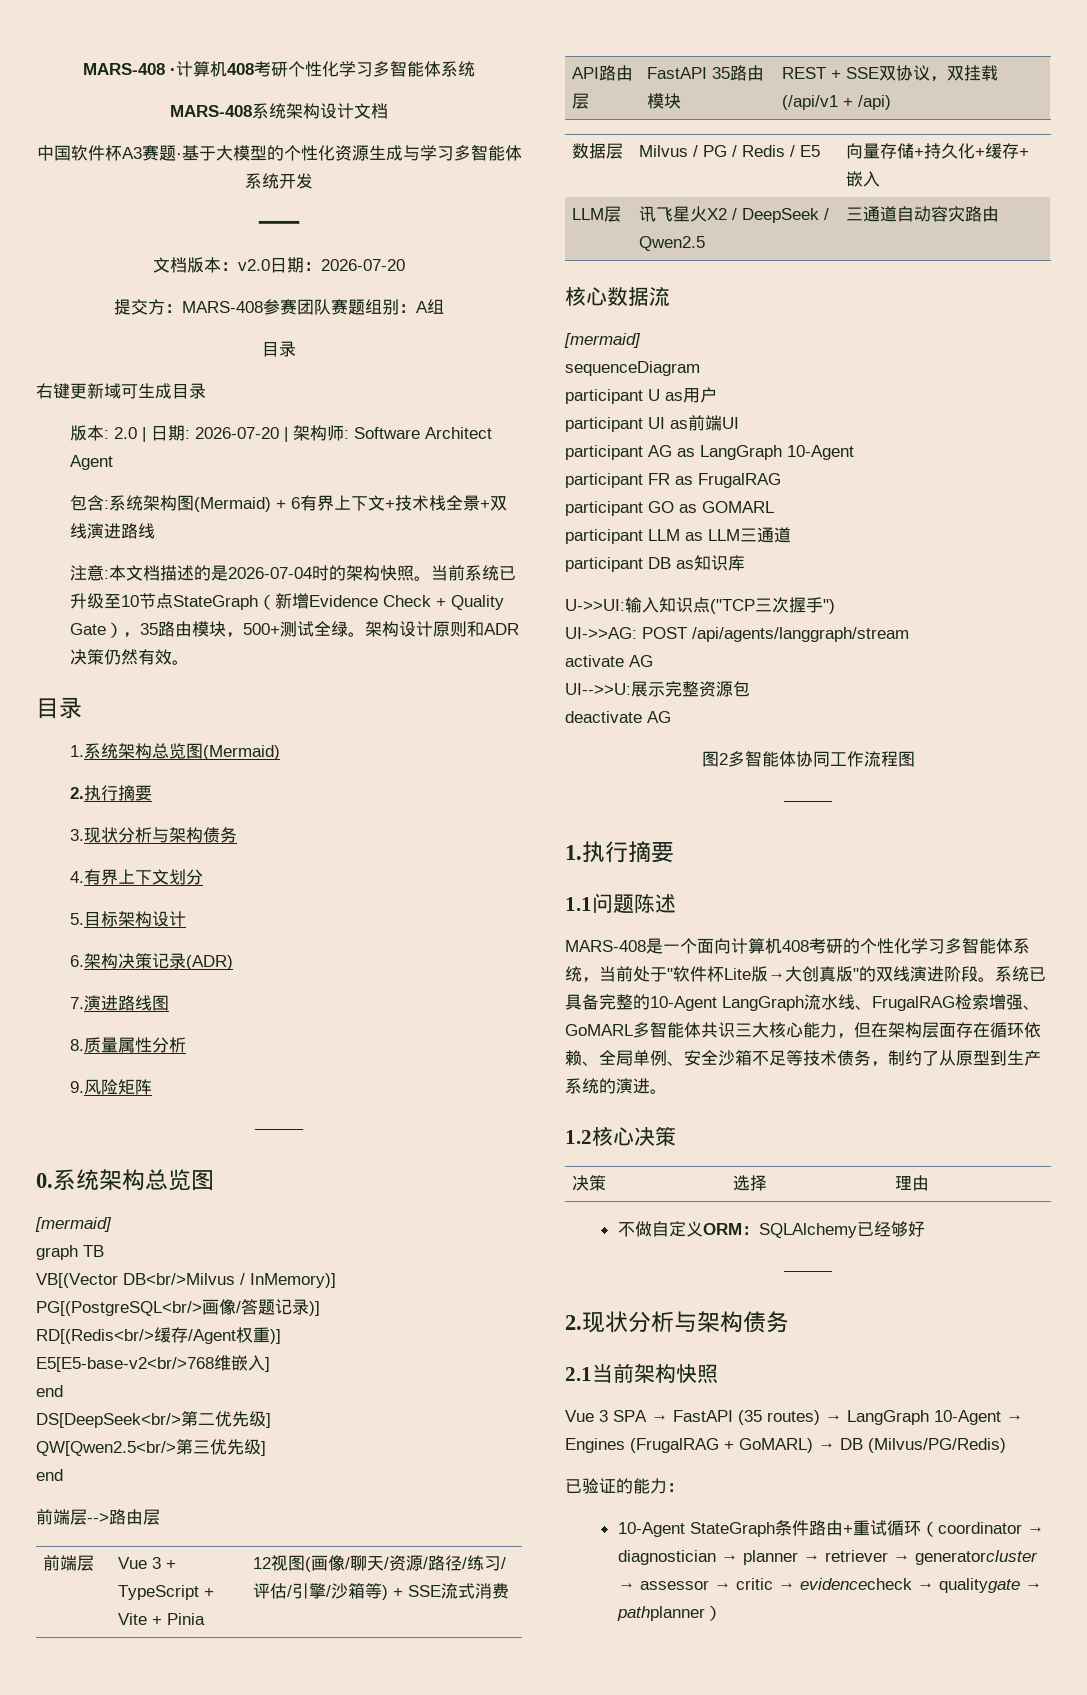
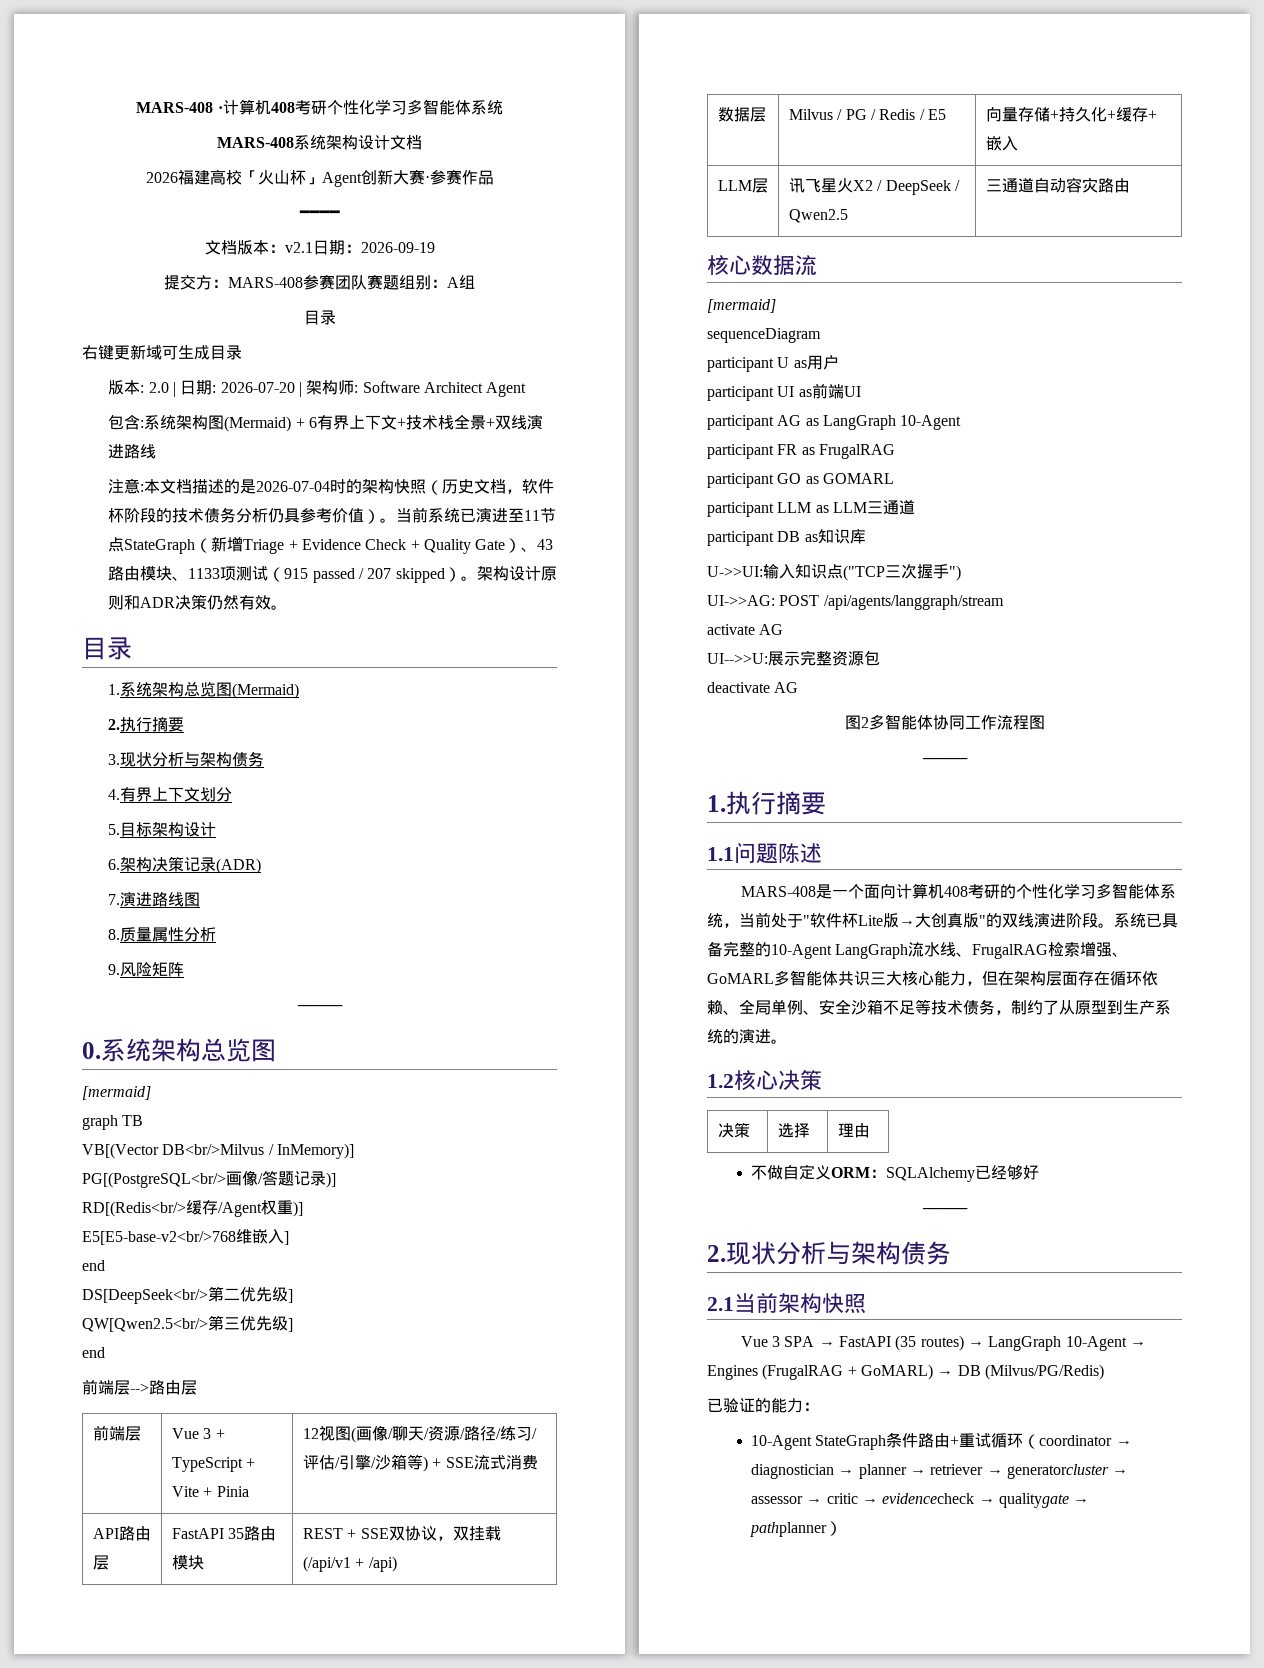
- 中国软件杯A3赛题·基于大模型的个性化资源生成与学习多智能体系统开发
+ 2026福建高校「火山杯」Agent创新大赛·参赛作品
- 文档版本：v2.0日期：2026-07-20
+ 文档版本：v2.1日期：2026-09-19
- 注意:本文档描述的是2026-07-04时的架构快照。
+ 注意:本文档描述的是2026-07-04时的架构快照（历史文档，软件杯阶段的技术债务分析仍具参考价值）。
- 当前系统已升级至10节点StateGraph（新增Evidence Check + Quality Gate），35路由模块，500+测试全绿。
+ 当前系统已演进至11节点StateGraph（新增Triage + Evidence Check + Quality Gate）、43路由模块、1133项测试（915 passed / 207 skipped）。

